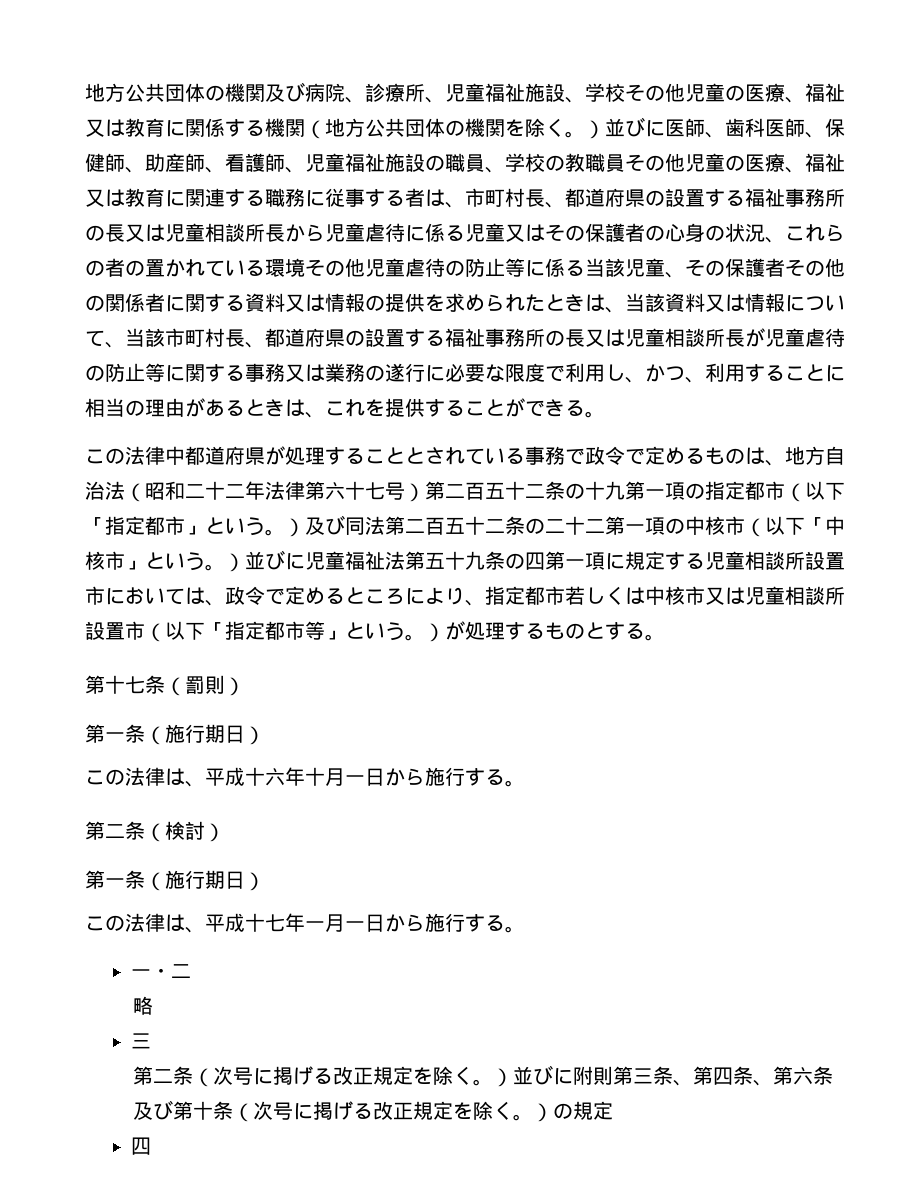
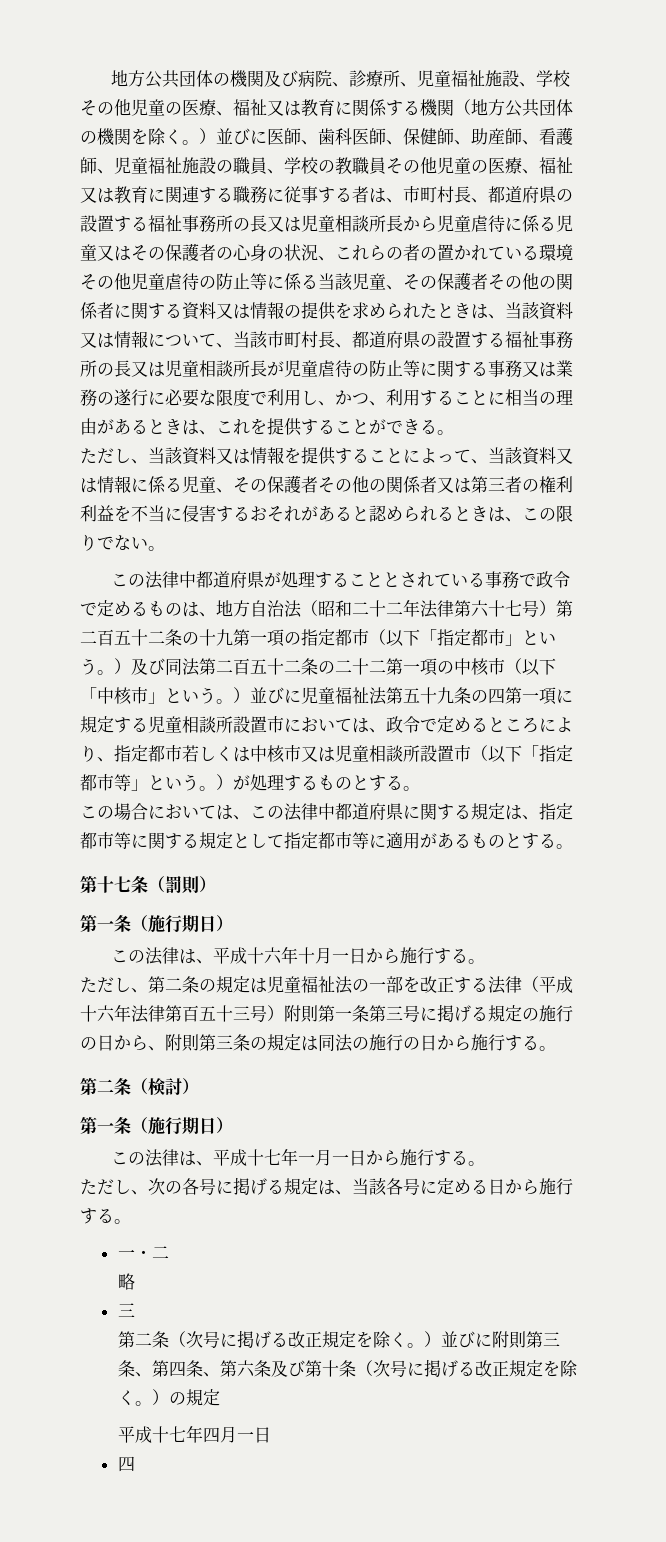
+ ただし、当該資料又は情報を提供することによって、当該資料又は情報に係る児童、その保護者その他の関係者又は第三者の権利利益を不当に侵害するおそれがあると認められるときは、この限りでない。
+ この場合においては、この法律中都道府県に関する規定は、指定都市等に関する規定として指定都市等に適用があるものとする。
+ ただし、第二条の規定は児童福祉法の一部を改正する法律（平成十六年法律第百五十三号）附則第一条第三号に掲げる規定の施行の日から、附則第三条の規定は同法の施行の日から施行する。
+ ただし、次の各号に掲げる規定は、当該各号に定める日から施行する。
+ 平成十七年四月一日

